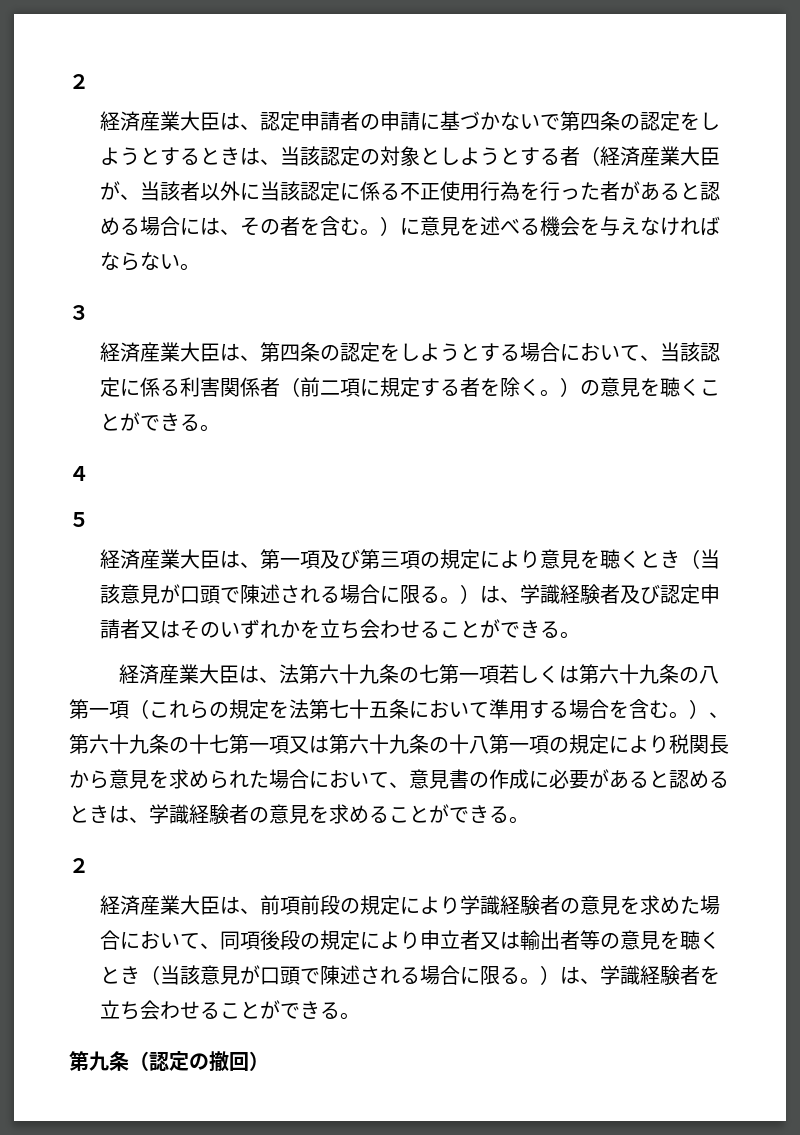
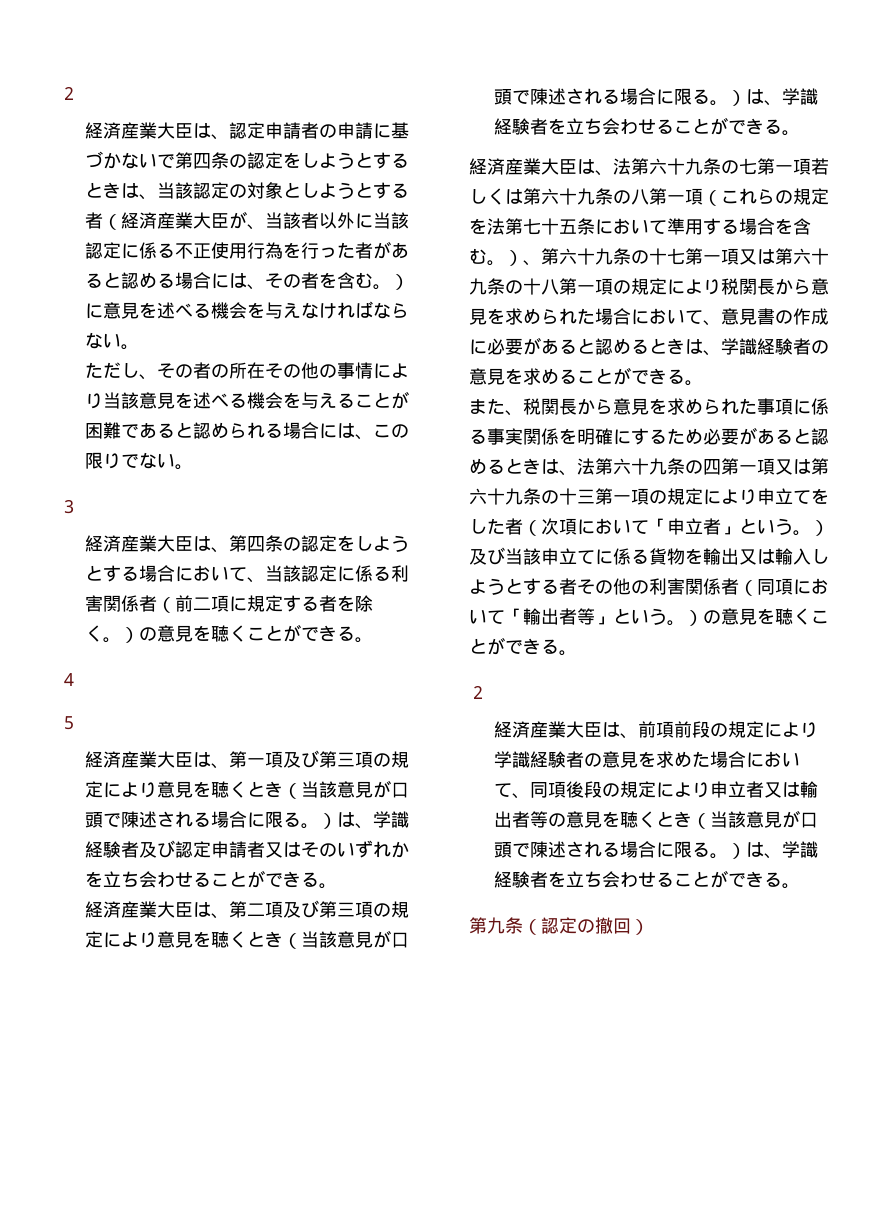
+ ただし、その者の所在その他の事情により当該意見を述べる機会を与えることが困難であると認められる場合には、この限りでない。
+ 経済産業大臣は、第二項及び第三項の規定により意見を聴くとき（当該意見が口頭で陳述される場合に限る。）は、学識経験者を立ち会わせることができる。
+ また、税関長から意見を求められた事項に係る事実関係を明確にするため必要があると認めるときは、法第六十九条の四第一項又は第六十九条の十三第一項の規定により申立てをした者（次項において「申立者」という。）及び当該申立てに係る貨物を輸出又は輸入しようとする者その他の利害関係者（同項において「輸出者等」という。）の意見を聴くことができる。

